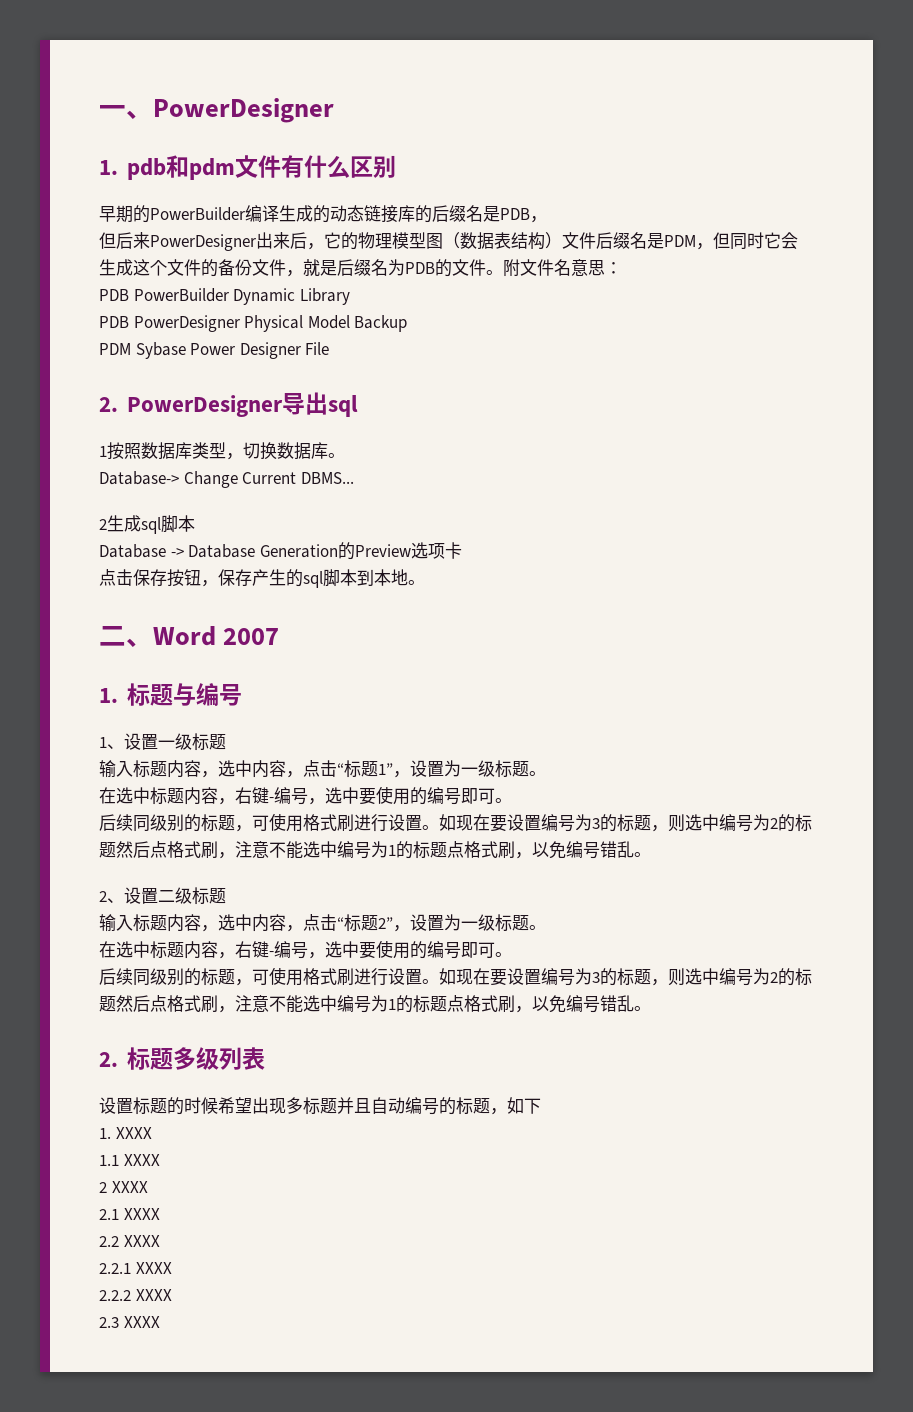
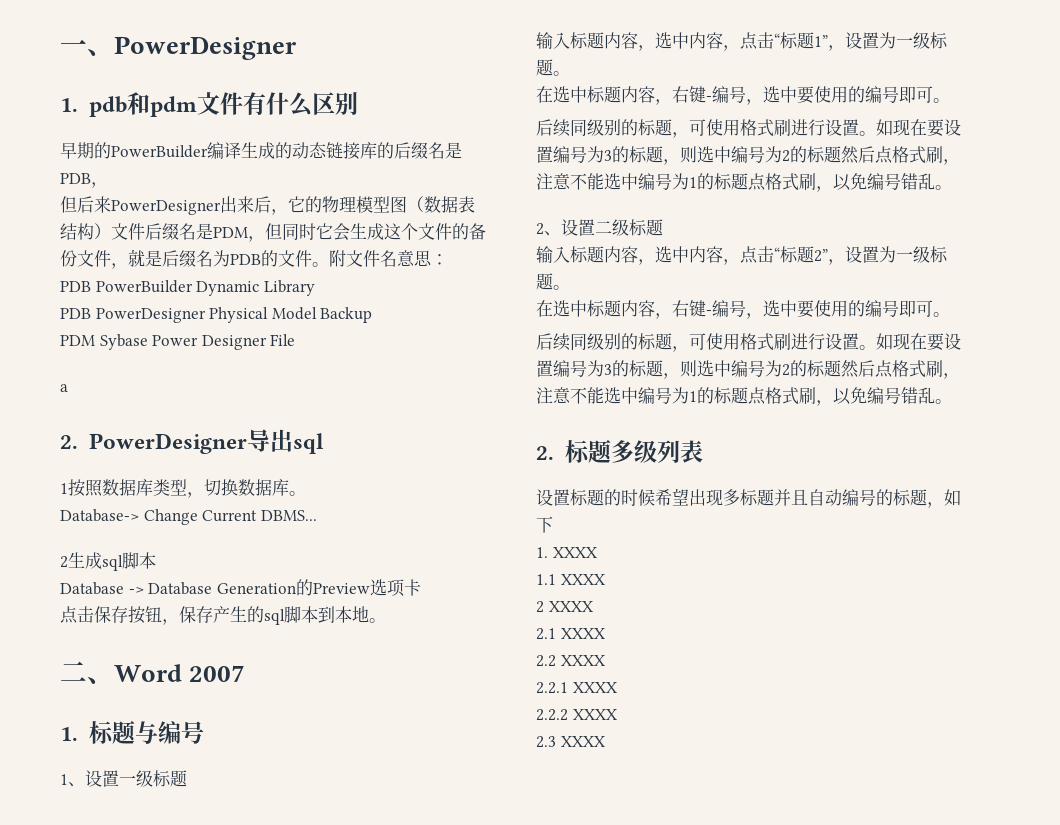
+ a

